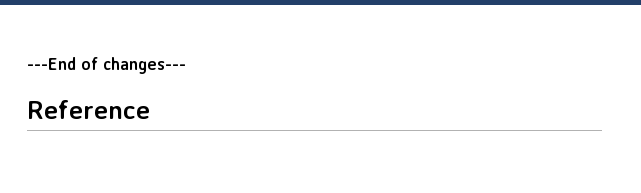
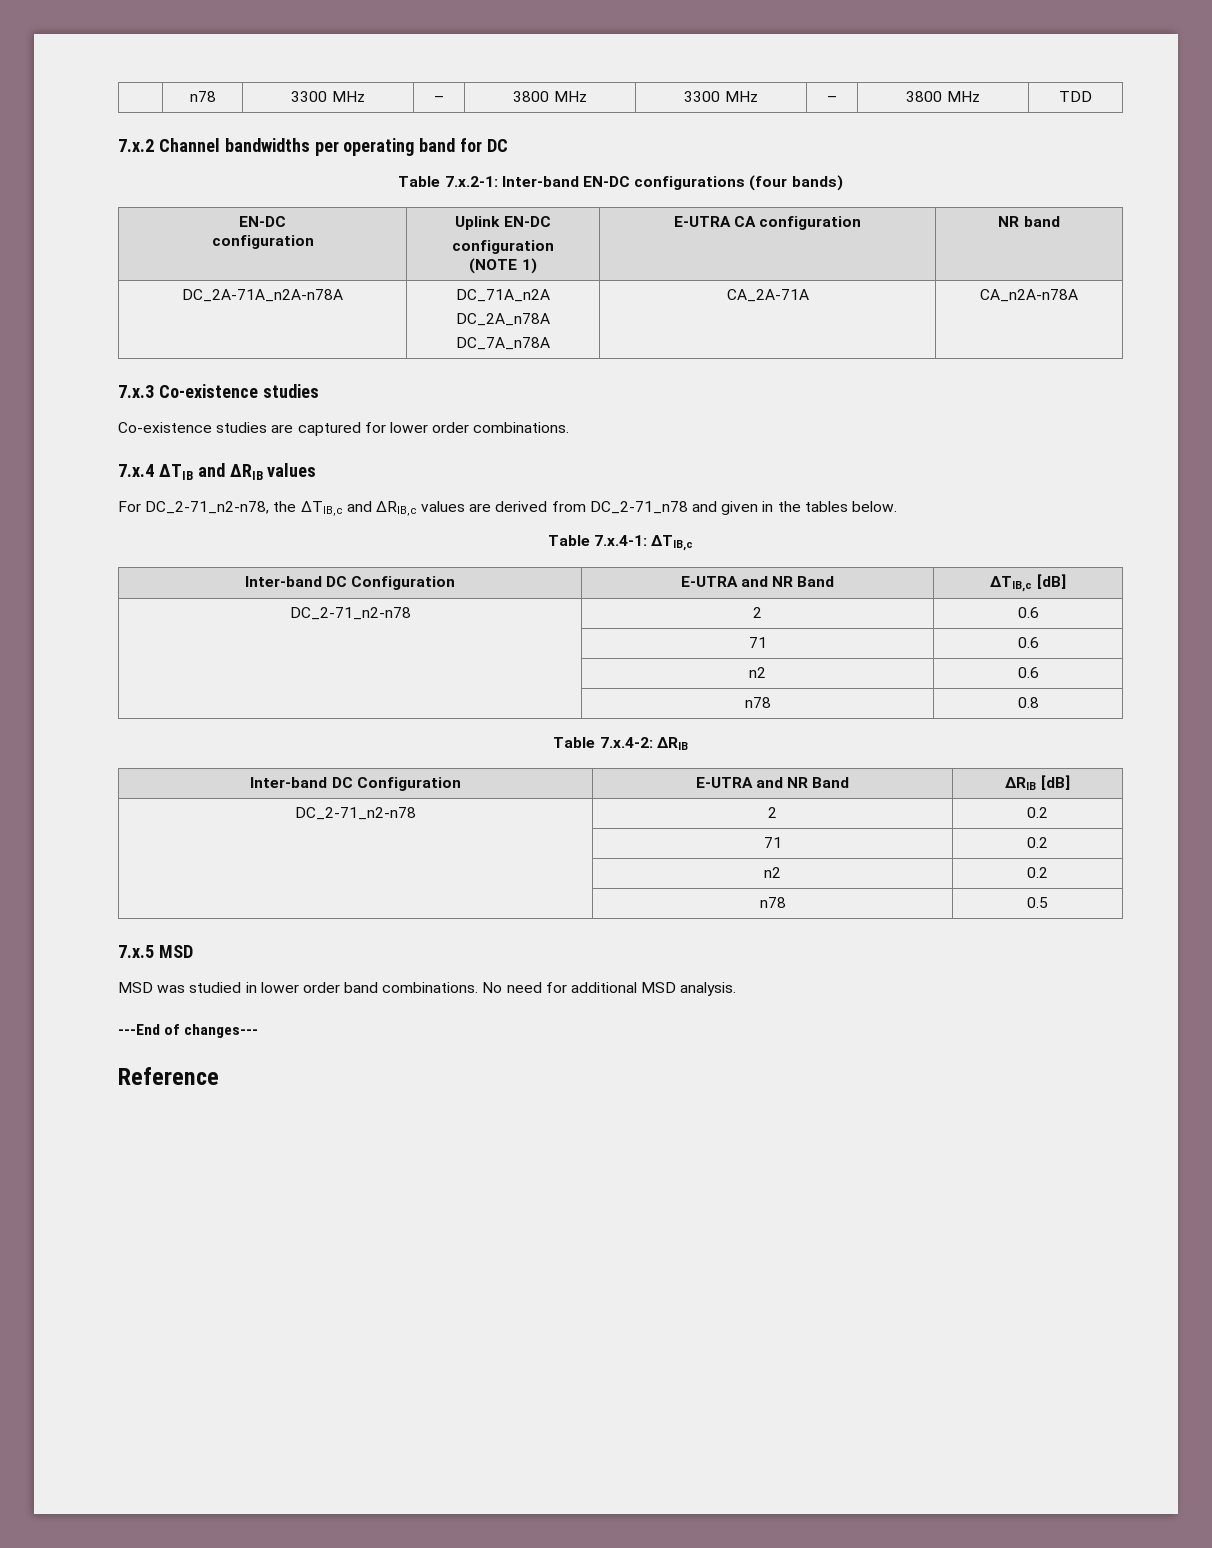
+ | n78 | 3300 MHz | – | 3800 MHz | 3300 MHz | – | 3800 MHz | TDD
+ 7.x.2 Channel bandwidths per operating band for DC
+ Table 7.x.2-1: Inter-band EN-DC configurations (four bands)
+ EN-DC
+ configuration | Uplink EN-DC
+ configuration
+ (NOTE 1) | E-UTRA CA configuration | NR band
+ DC_2A-71A_n2A-n78A | DC_71A_n2A
+ DC_2A_n78A
+ DC_7A_n78A | CA_2A-71A | CA_n2A-n78A
+ 7.x.3 Co-existence studies
+ Co-existence studies are captured for lower order combinations.
+ 7.x.4 ∆TIB and ∆RIB values
+ For DC_2-71_n2-n78, the ΔTIB,c and ΔRIB,c values are derived from DC_2-71_n78 and given in the tables below.
+ Table 7.x.4-1: ΔTIB,c
+ Inter-band DC Configuration | E-UTRA and NR Band | ΔTIB,c [dB]
+ DC_2-71_n2-n78 | 2 | 0.6
+ | 71 | 0.6
+ | n2 | 0.6
+ | n78 | 0.8
+ Table 7.x.4-2: ΔRIB
+ Inter-band DC Configuration | E-UTRA and NR Band | ΔRIB [dB]
+ DC_2-71_n2-n78 | 2 | 0.2
+ | 71 | 0.2
+ | n2 | 0.2
+ | n78 | 0.5
+ 7.x.5 MSD
+ MSD was studied in lower order band combinations. No need for additional MSD analysis.

